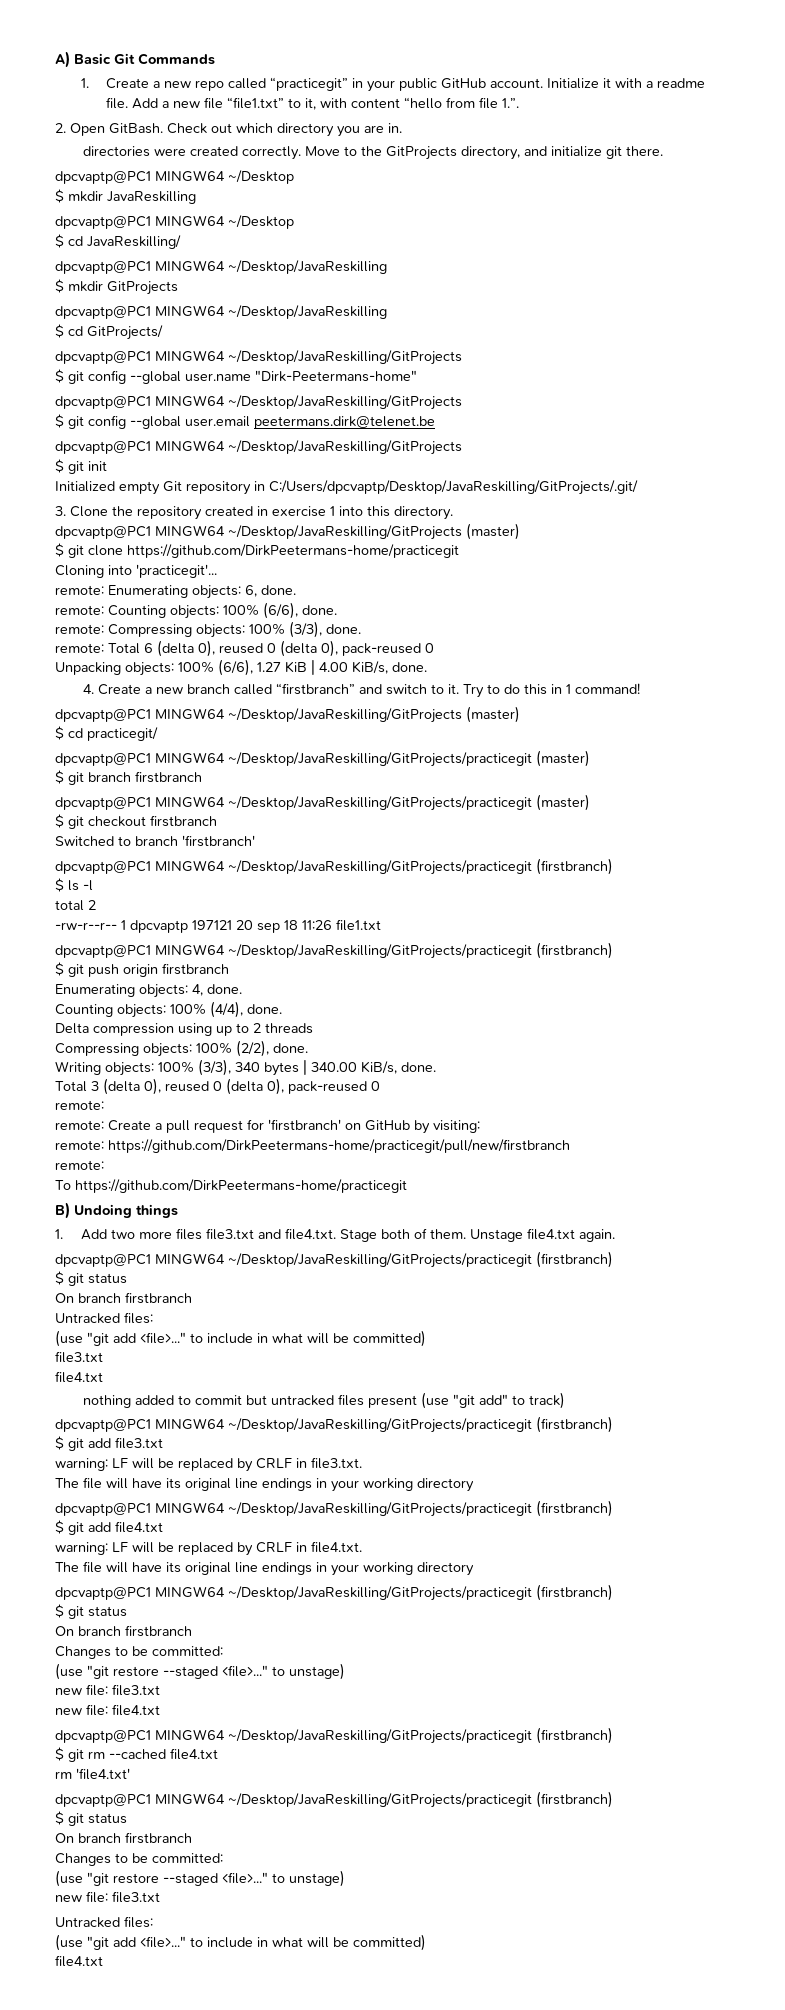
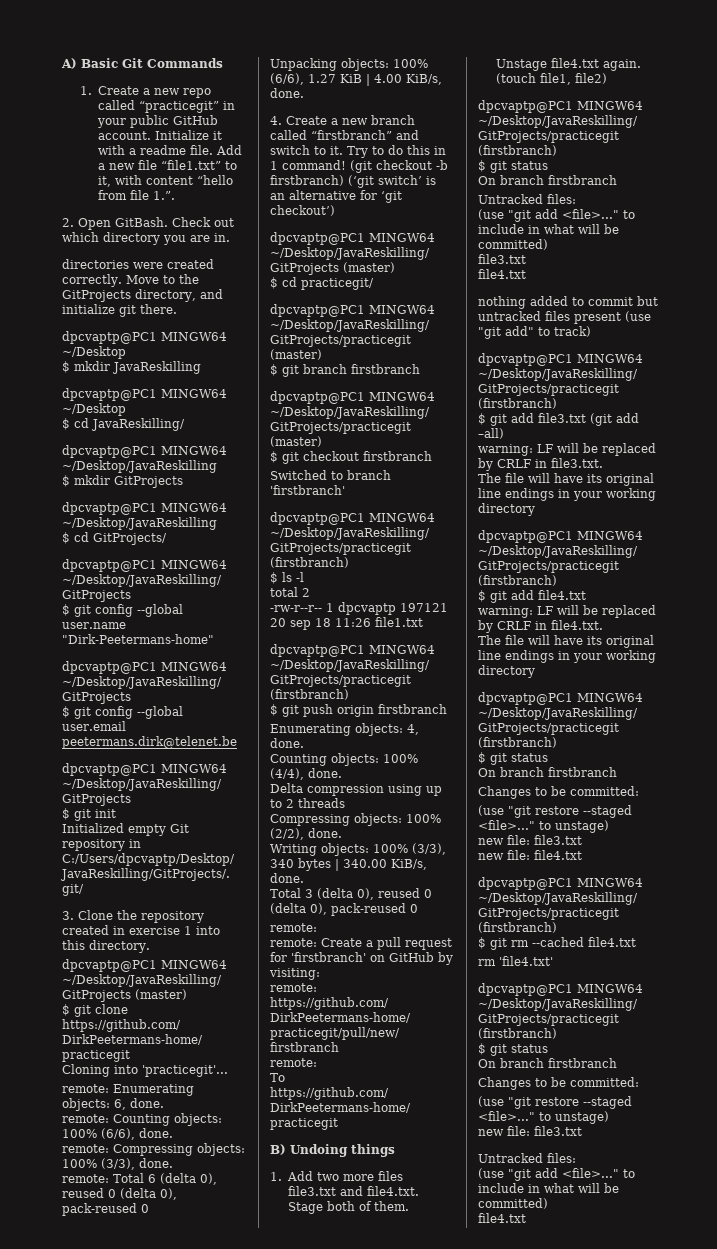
+ (git checkout -b firstbranch) (‘git switch’ is an alternative for ‘git checkout’)
+ (touch file1, file2)
- $ git add file3.txt
+ $ git add file3.txt (git add –all)

